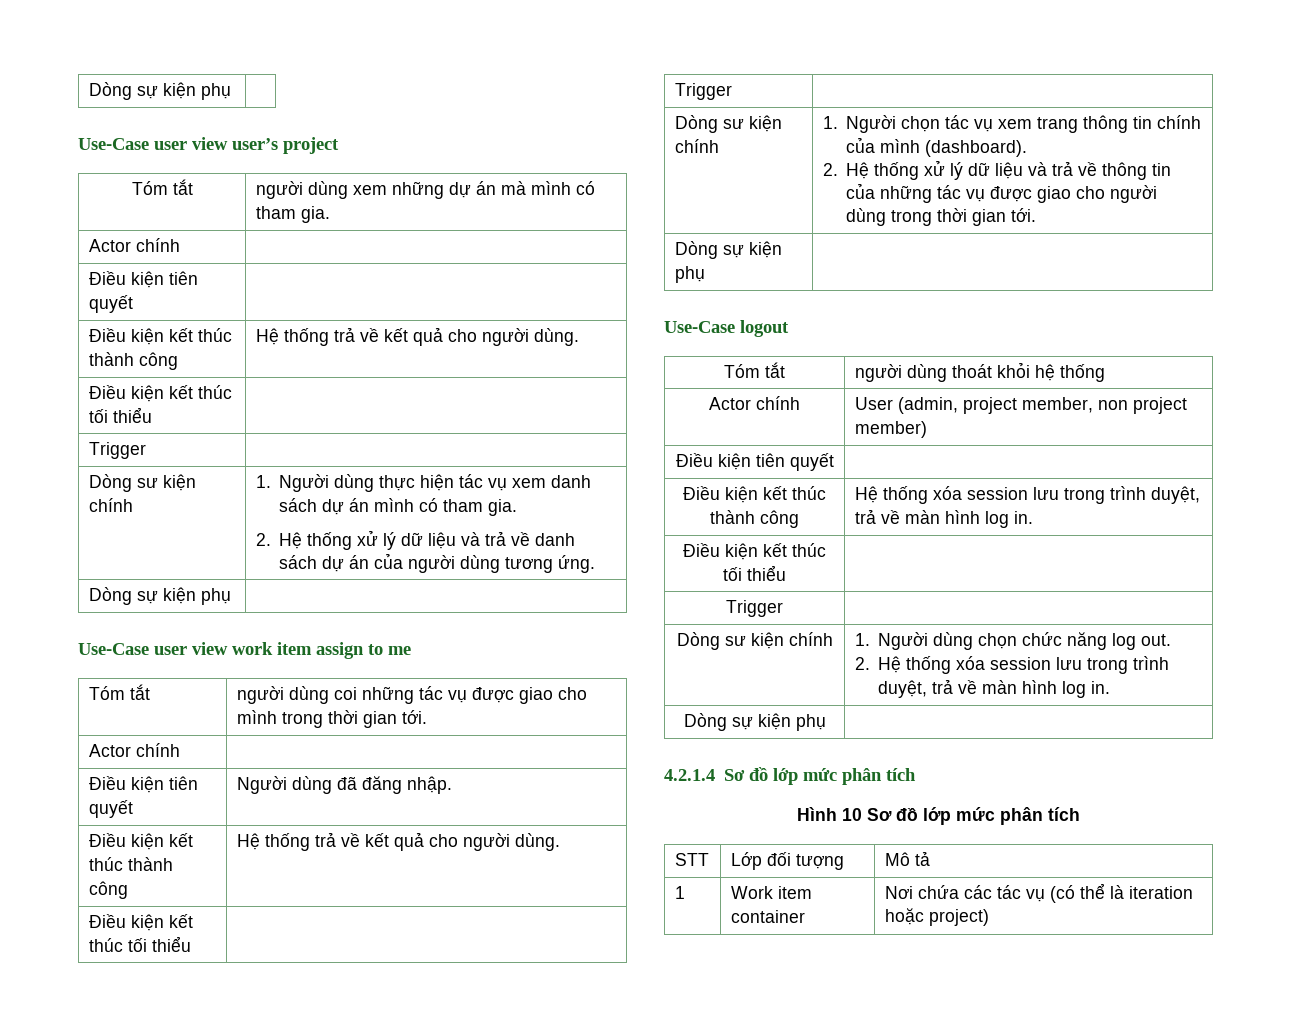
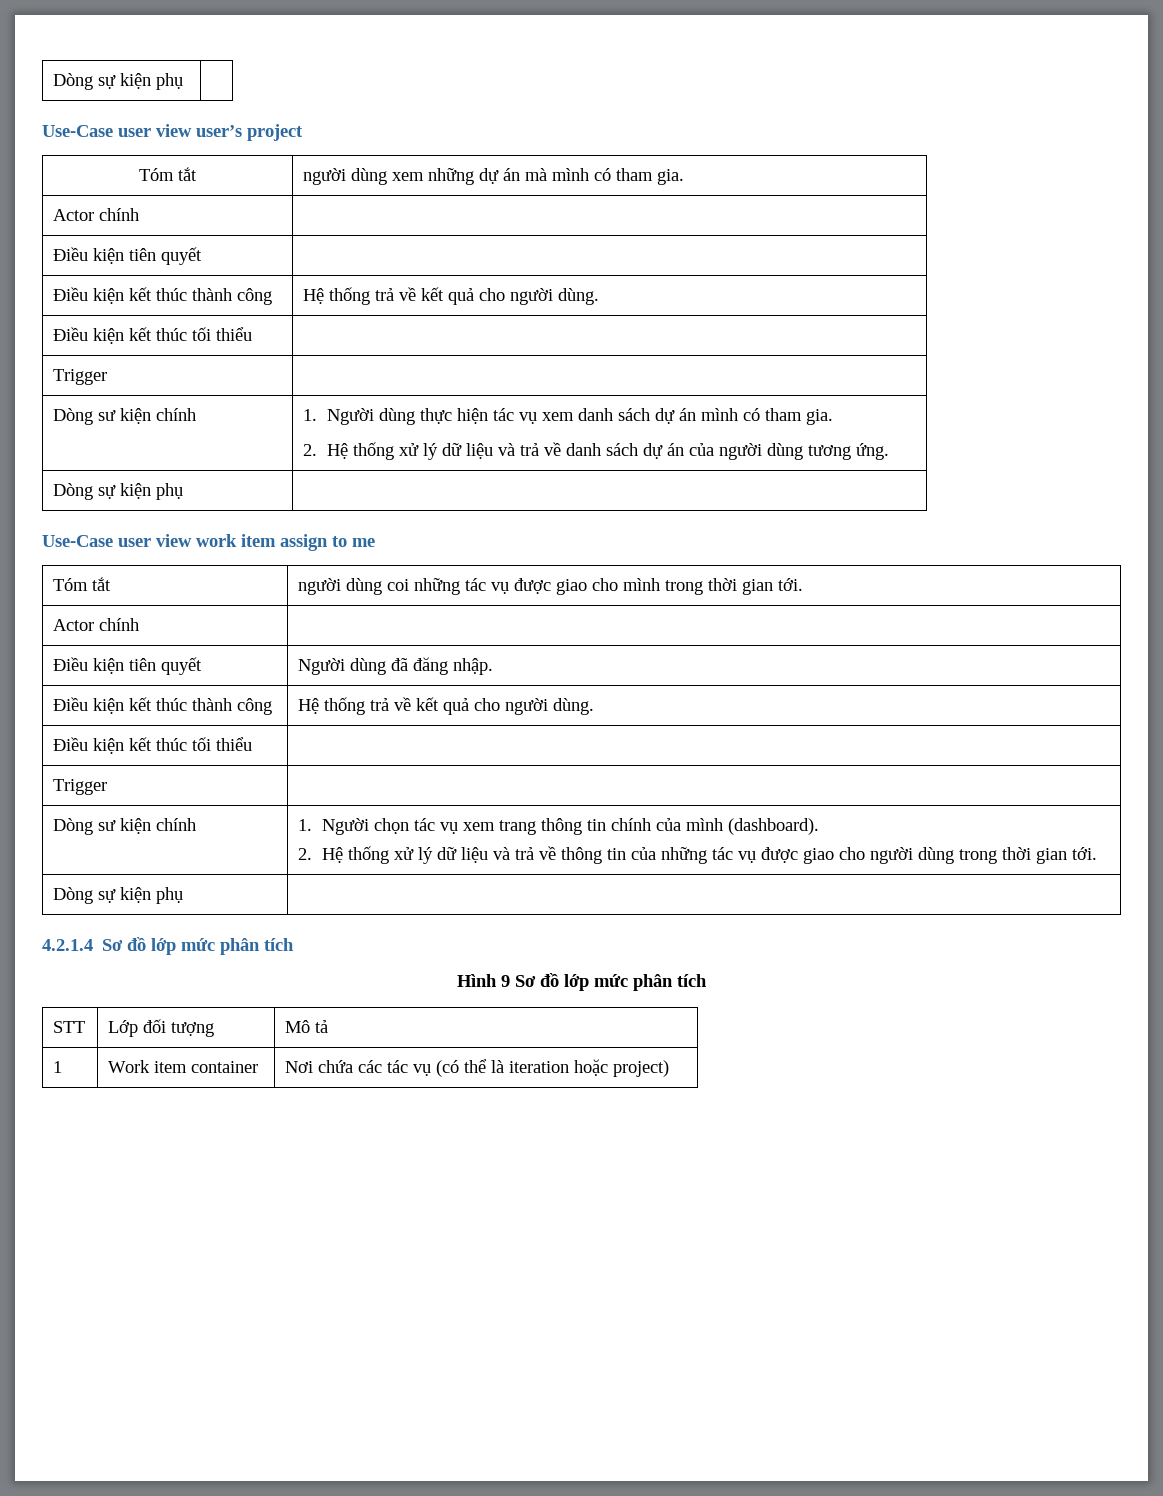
- Use-Case logout
- Tóm tắt | người dùng thoát khỏi hệ thống
- Actor chính | User (admin, project member, non project member)
- Điều kiện tiên quyết |
- Điều kiện kết thúc thành công | Hệ thống xóa session lưu trong trình duyệt, trả về màn hình log in.
- Điều kiện kết thúc tối thiểu |
- Trigger |
- Dòng sư kiện chính | 1. Người dùng chọn chức năng log out.
- 2. Hệ thống xóa session lưu trong trình duyệt, trả về màn hình log in.
- Dòng sự kiện phụ |
- Hình 10 Sơ đồ lớp mức phân tích
+ Hình 9 Sơ đồ lớp mức phân tích

